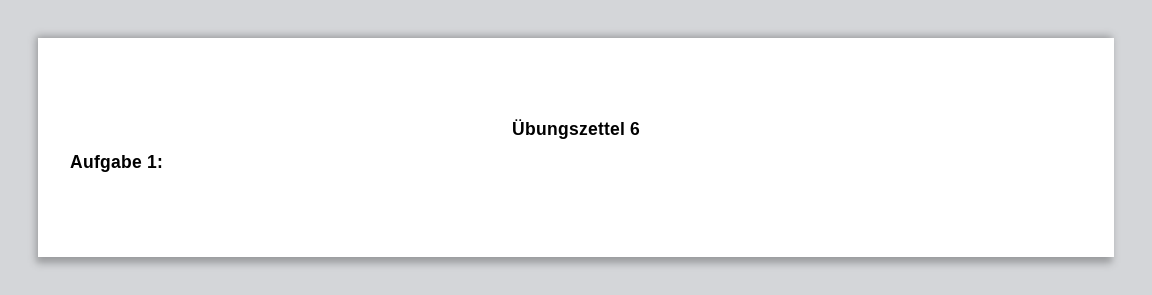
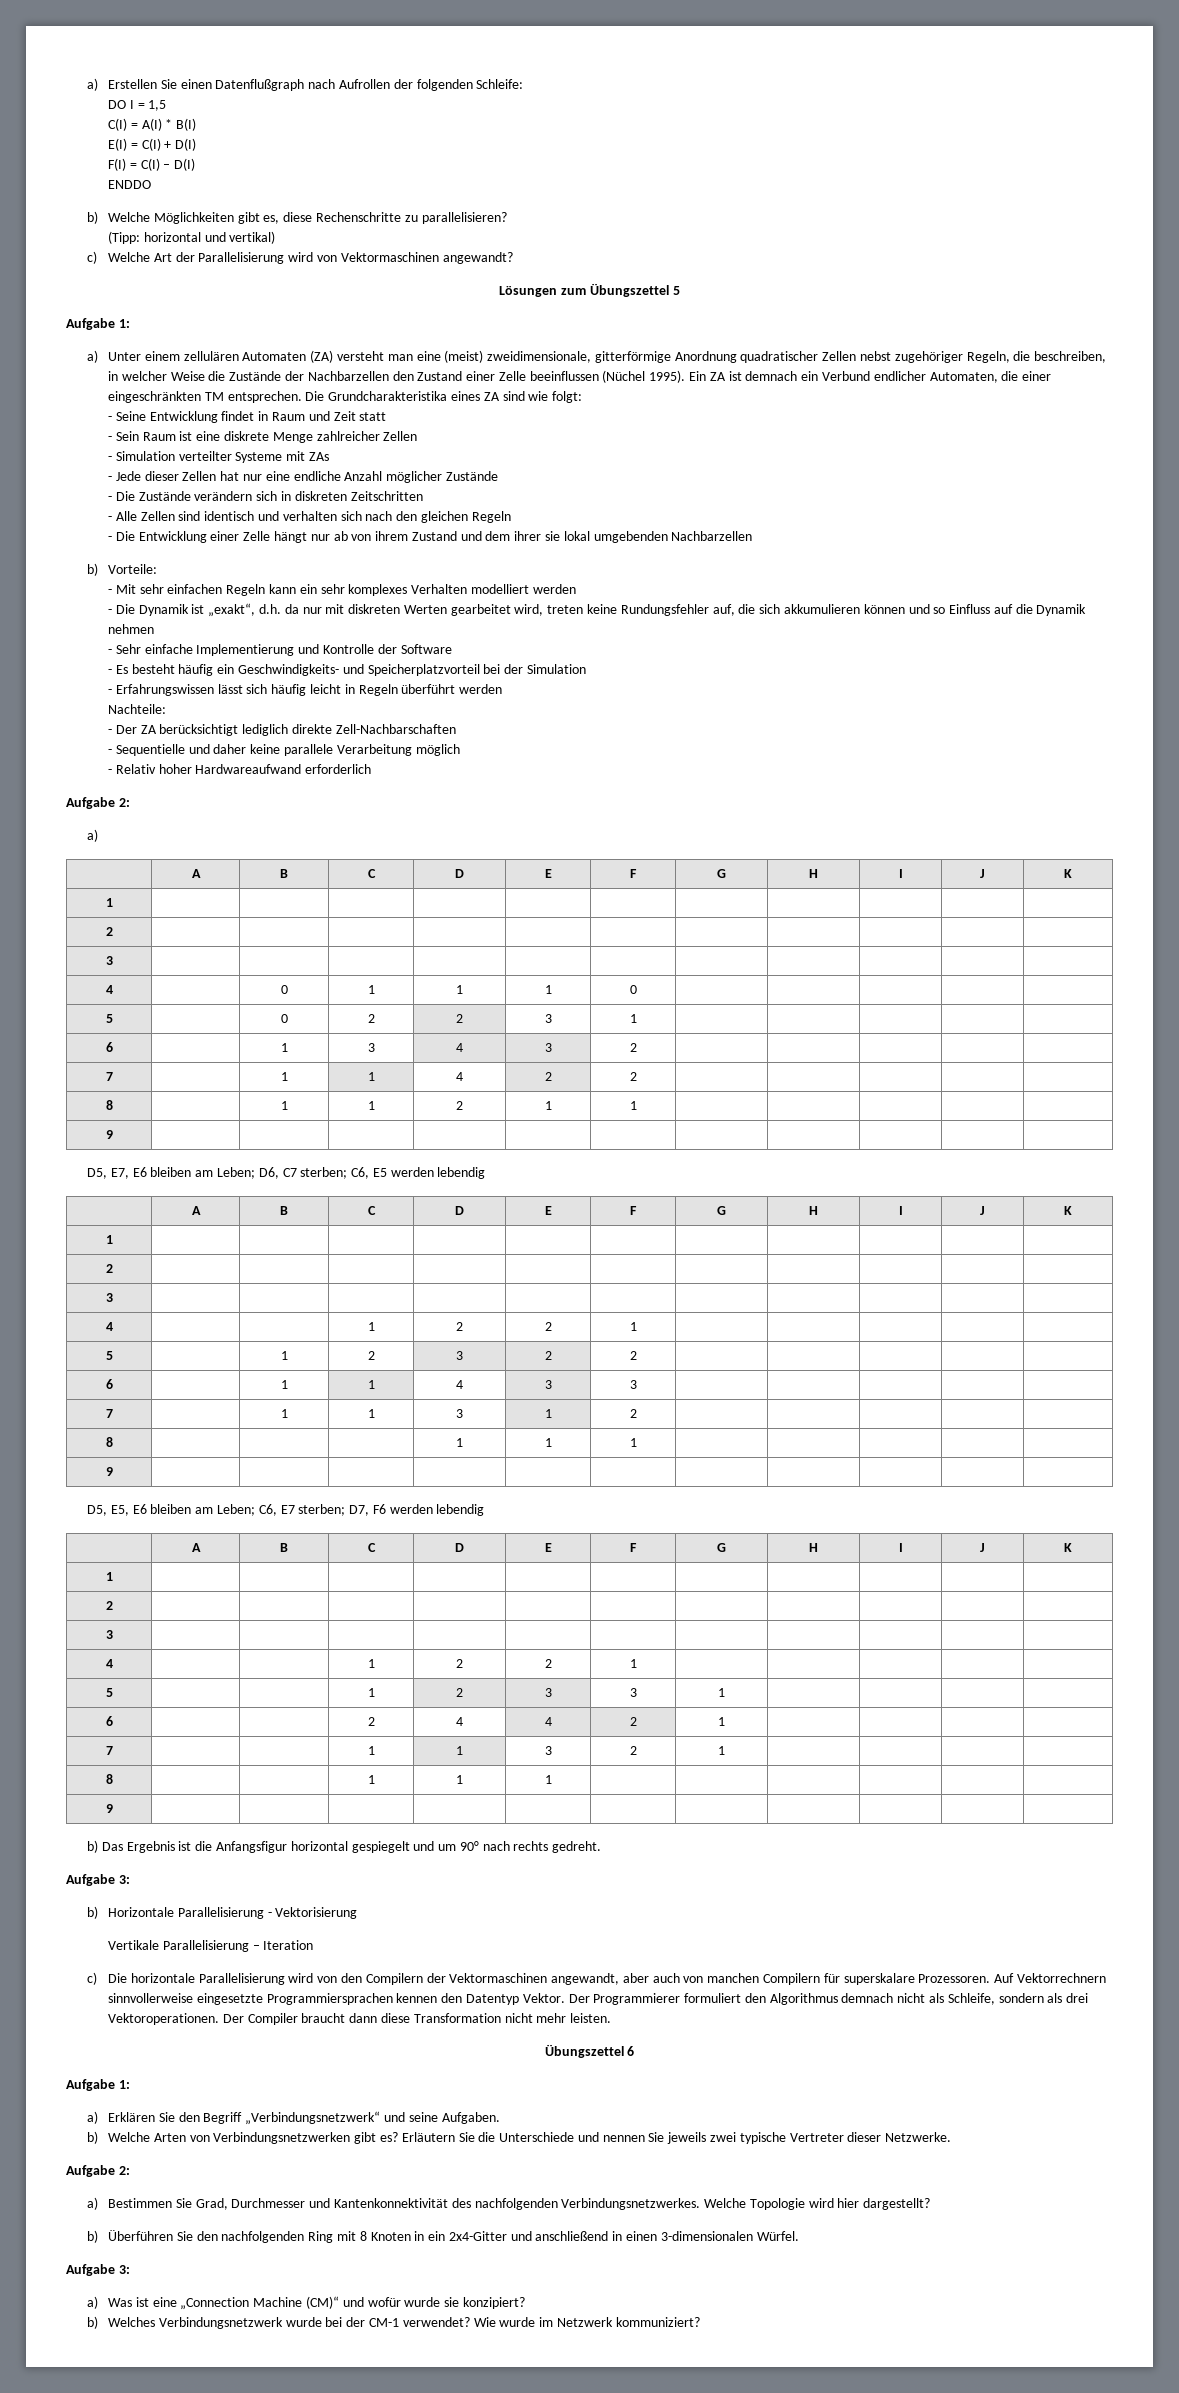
+ a) Erstellen Sie einen Datenflußgraph nach Aufrollen der folgenden Schleife:
+ DO I = 1,5
+ C(I) = A(I) * B(I)
+ E(I) = C(I) + D(I)
+ F(I) = C(I) – D(I)
+ ENDDO
+ b) Welche Möglichkeiten gibt es, diese Rechenschritte zu parallelisieren?
+ (Tipp: horizontal und vertikal)
+ c) Welche Art der Parallelisierung wird von Vektormaschinen angewandt?
+ Lösungen zum Übungszettel 5
+ Aufgabe 1:
+ a) Unter einem zellulären Automaten (ZA) versteht man eine (meist) zweidimensionale, gitterförmige Anordnung quadratischer Zellen nebst zugehöriger Regeln, die beschreiben, in welcher Weise die Zustände der Nachbarzellen den Zustand einer Zelle beeinflussen (Nüchel 1995). Ein ZA ist demnach ein Verbund endlicher Automaten, die einer eingeschränkten TM entsprechen. Die Grundcharakteristika eines ZA sind wie folgt:
+ - Seine Entwicklung findet in Raum und Zeit statt
+ - Sein Raum ist eine diskrete Menge zahlreicher Zellen
+ - Simulation verteilter Systeme mit ZAs
+ - Jede dieser Zellen hat nur eine endliche Anzahl möglicher Zustände
+ - Die Zustände verändern sich in diskreten Zeitschritten
+ - Alle Zellen sind identisch und verhalten sich nach den gleichen Regeln
+ - Die Entwicklung einer Zelle hängt nur ab von ihrem Zustand und dem ihrer sie lokal umgebenden Nachbarzellen
+ b) Vorteile:
+ - Mit sehr einfachen Regeln kann ein sehr komplexes Verhalten modelliert werden
+ - Die Dynamik ist „exakt“, d.h. da nur mit diskreten Werten gearbeitet wird, treten keine Rundungsfehler auf, die sich akkumulieren können und so Einfluss auf die Dynamik nehmen
+ - Sehr einfache Implementierung und Kontrolle der Software
+ - Es besteht häufig ein Geschwindigkeits- und Speicherplatzvorteil bei der Simulation
+ - Erfahrungswissen lässt sich häufig leicht in Regeln überführt werden
+ Nachteile:
+ - Der ZA berücksichtigt lediglich direkte Zell-Nachbarschaften
+ - Sequentielle und daher keine parallele Verarbeitung möglich
+ - Relativ hoher Hardwareaufwand erforderlich
+ Aufgabe 2:
+ a)
+ | A | B | C | D | E | F | G | H | I | J | K
+ 1 | | | | | | | | | | |
+ 2 | | | | | | | | | | |
+ 3 | | | | | | | | | | |
+ 4 | | 0 | 1 | 1 | 1 | 0 | | | | |
+ 5 | | 0 | 2 | 2 | 3 | 1 | | | | |
+ 6 | | 1 | 3 | 4 | 3 | 2 | | | | |
+ 7 | | 1 | 1 | 4 | 2 | 2 | | | | |
+ 8 | | 1 | 1 | 2 | 1 | 1 | | | | |
+ 9 | | | | | | | | | | |
+ D5, E7, E6 bleiben am Leben; D6, C7 sterben; C6, E5 werden lebendig
+ | A | B | C | D | E | F | G | H | I | J | K
+ 1 | | | | | | | | | | |
+ 2 | | | | | | | | | | |
+ 3 | | | | | | | | | | |
+ 4 | | | 1 | 2 | 2 | 1 | | | | |
+ 5 | | 1 | 2 | 3 | 2 | 2 | | | | |
+ 6 | | 1 | 1 | 4 | 3 | 3 | | | | |
+ 7 | | 1 | 1 | 3 | 1 | 2 | | | | |
+ 8 | | | | 1 | 1 | 1 | | | | |
+ 9 | | | | | | | | | | |
+ D5, E5, E6 bleiben am Leben; C6, E7 sterben; D7, F6 werden lebendig
+ | A | B | C | D | E | F | G | H | I | J | K
+ 1 | | | | | | | | | | |
+ 2 | | | | | | | | | | |
+ 3 | | | | | | | | | | |
+ 4 | | | 1 | 2 | 2 | 1 | | | | |
+ 5 | | | 1 | 2 | 3 | 3 | 1 | | | |
+ 6 | | | 2 | 4 | 4 | 2 | 1 | | | |
+ 7 | | | 1 | 1 | 3 | 2 | 1 | | | |
+ 8 | | | 1 | 1 | 1 | | | | | |
+ 9 | | | | | | | | | | |
+ b) Das Ergebnis ist die Anfangsfigur horizontal gespiegelt und um 90° nach rechts gedreht.
+ Aufgabe 3:
+ b) Horizontale Parallelisierung - Vektorisierung
+ Vertikale Parallelisierung – Iteration
+ c) Die horizontale Parallelisierung wird von den Compilern der Vektormaschinen angewandt, aber auch von manchen Compilern für superskalare Prozessoren. Auf Vektorrechnern sinnvollerweise eingesetzte Programmiersprachen kennen den Datentyp Vektor. Der Programmierer formuliert den Algorithmus demnach nicht als Schleife, sondern als drei Vektoroperationen. Der Compiler braucht dann diese Transformation nicht mehr leisten.
  Übungszettel 6
  Aufgabe 1:
+ a) Erklären Sie den Begriff „Verbindungsnetzwerk“ und seine Aufgaben.
+ b) Welche Arten von Verbindungsnetzwerken gibt es? Erläutern Sie die Unterschiede und nennen Sie jeweils zwei typische Vertreter dieser Netzwerke.
+ Aufgabe 2:
+ a) Bestimmen Sie Grad, Durchmesser und Kantenkonnektivität des nachfolgenden Verbindungsnetzwerkes. Welche Topologie wird hier dargestellt?
+ b) Überführen Sie den nachfolgenden Ring mit 8 Knoten in ein 2x4-Gitter und anschließend in einen 3-dimensionalen Würfel.
+ Aufgabe 3:
+ a) Was ist eine „Connection Machine (CM)“ und wofür wurde sie konzipiert?
+ b) Welches Verbindungsnetzwerk wurde bei der CM-1 verwendet? Wie wurde im Netzwerk kommuniziert?

